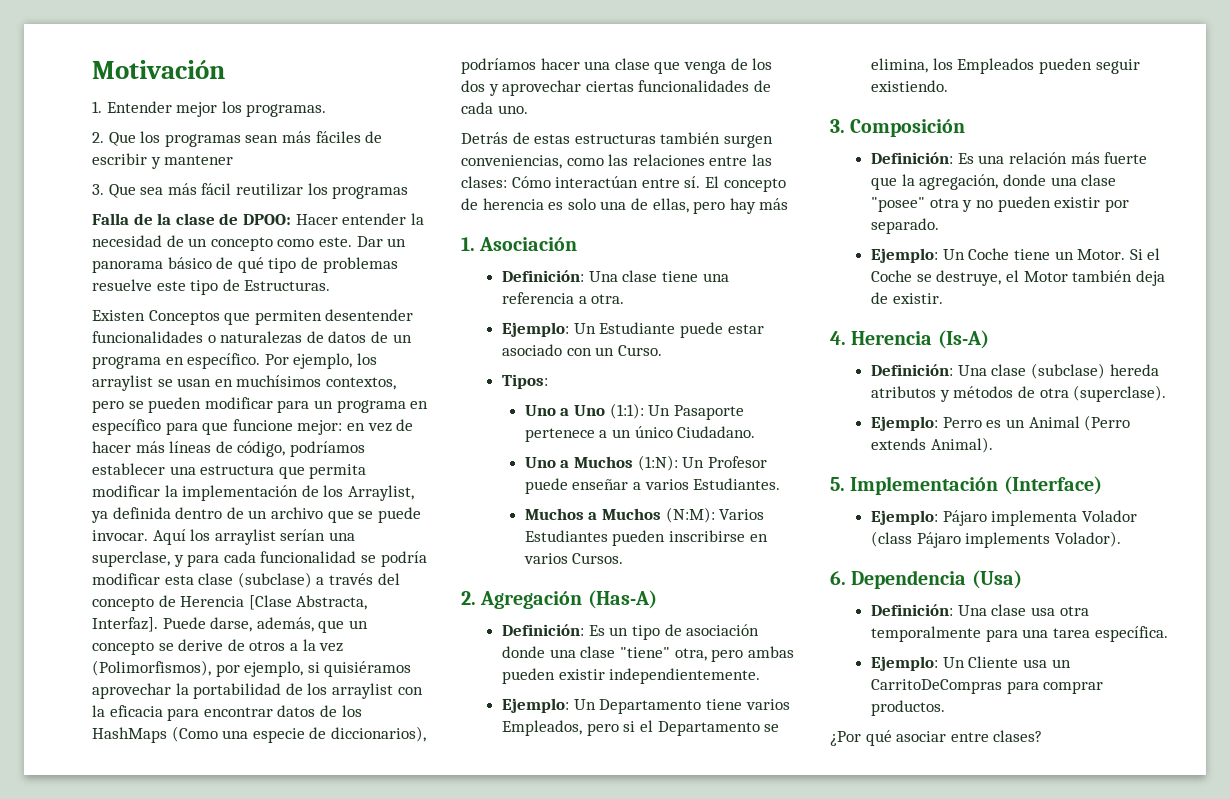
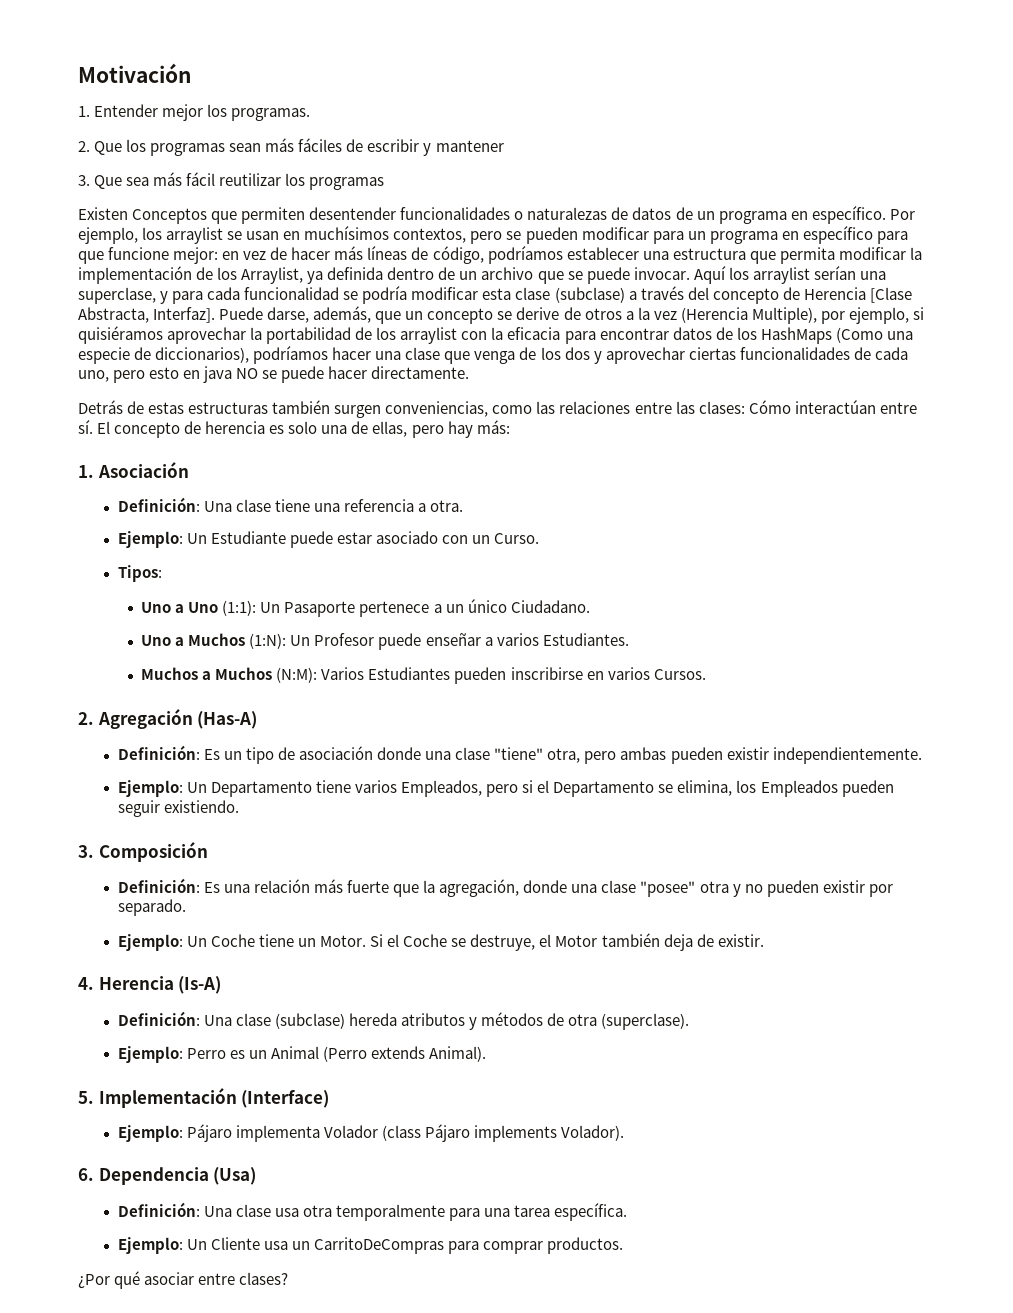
- Falla de la clase de DPOO: Hacer entender la necesidad de un concepto como este. Dar un panorama básico de qué tipo de problemas resuelve este tipo de Estructuras.
- Puede darse, además, que un concepto se derive de otros a la vez (Polimorfismos), por ejemplo, si quisiéramos aprovechar la portabilidad de los arraylist con la eficacia para encontrar datos de los HashMaps (Como una especie de diccionarios), podríamos hacer una clase que venga de los dos y aprovechar ciertas funcionalidades de cada uno.
+ Puede darse, además, que un concepto se derive de otros a la vez (Herencia Multiple), por ejemplo, si quisiéramos aprovechar la portabilidad de los arraylist con la eficacia para encontrar datos de los HashMaps (Como una especie de diccionarios), podríamos hacer una clase que venga de los dos y aprovechar ciertas funcionalidades de cada uno, pero esto en java NO se puede hacer directamente.
- El concepto de herencia es solo una de ellas, pero hay más
+ El concepto de herencia es solo una de ellas, pero hay más:

